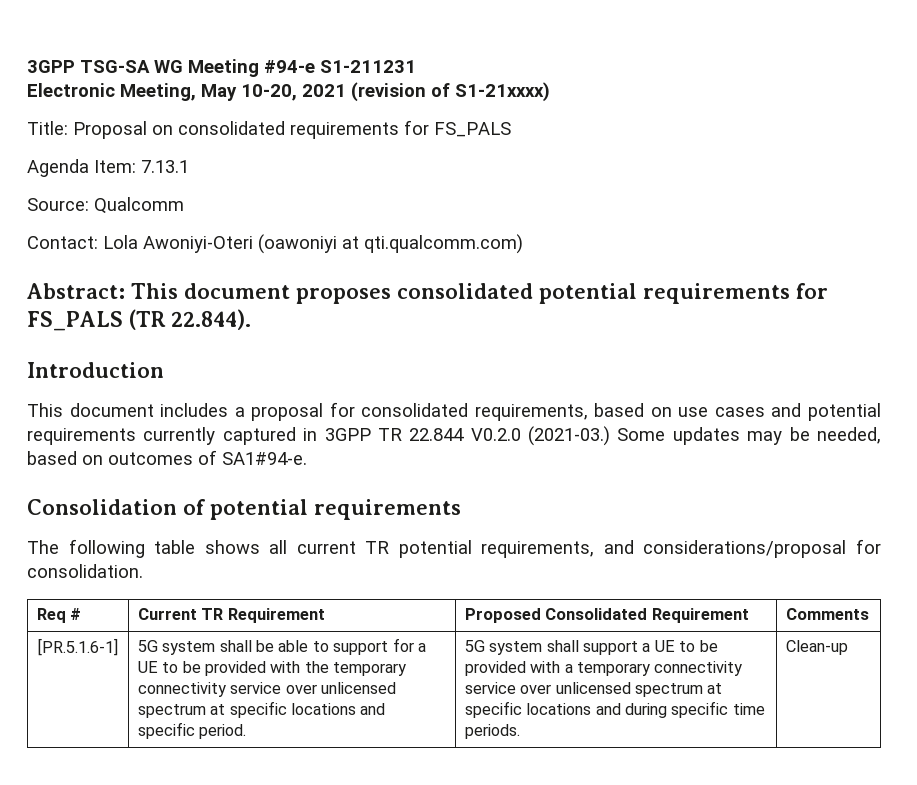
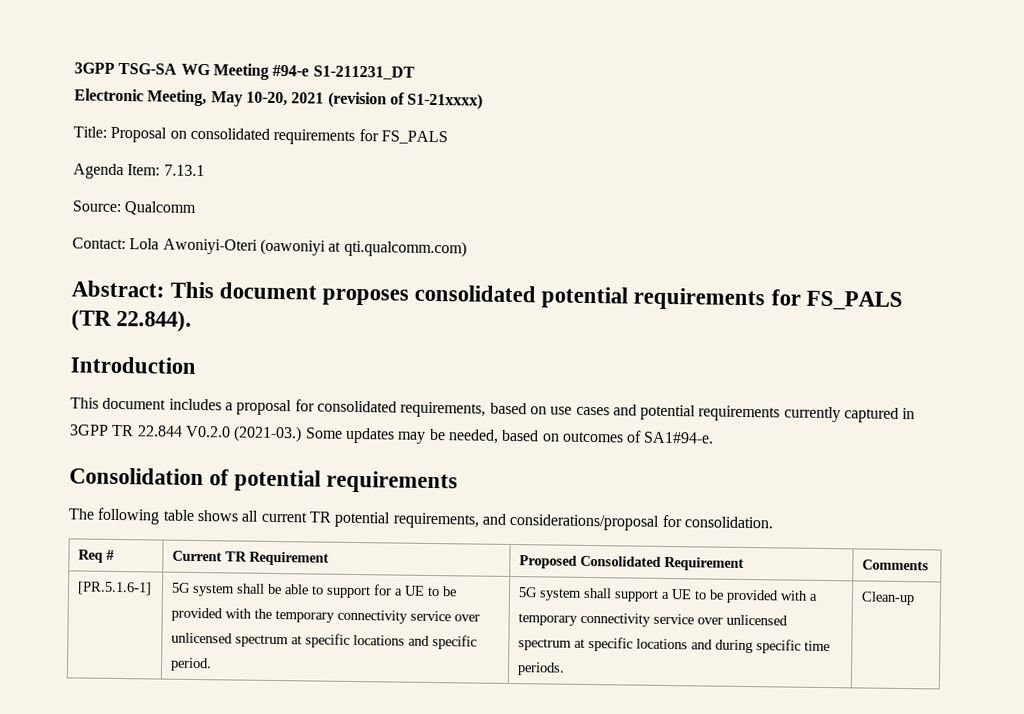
- 3GPP TSG-SA WG Meeting #94-e S1-211231
+ 3GPP TSG-SA WG Meeting #94-e S1-211231_DT

